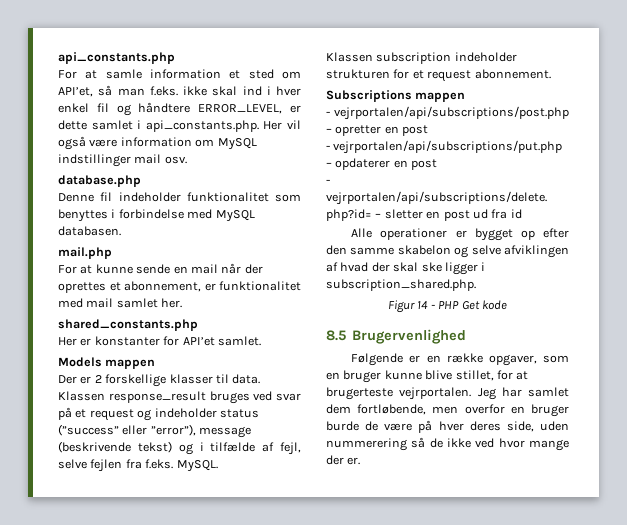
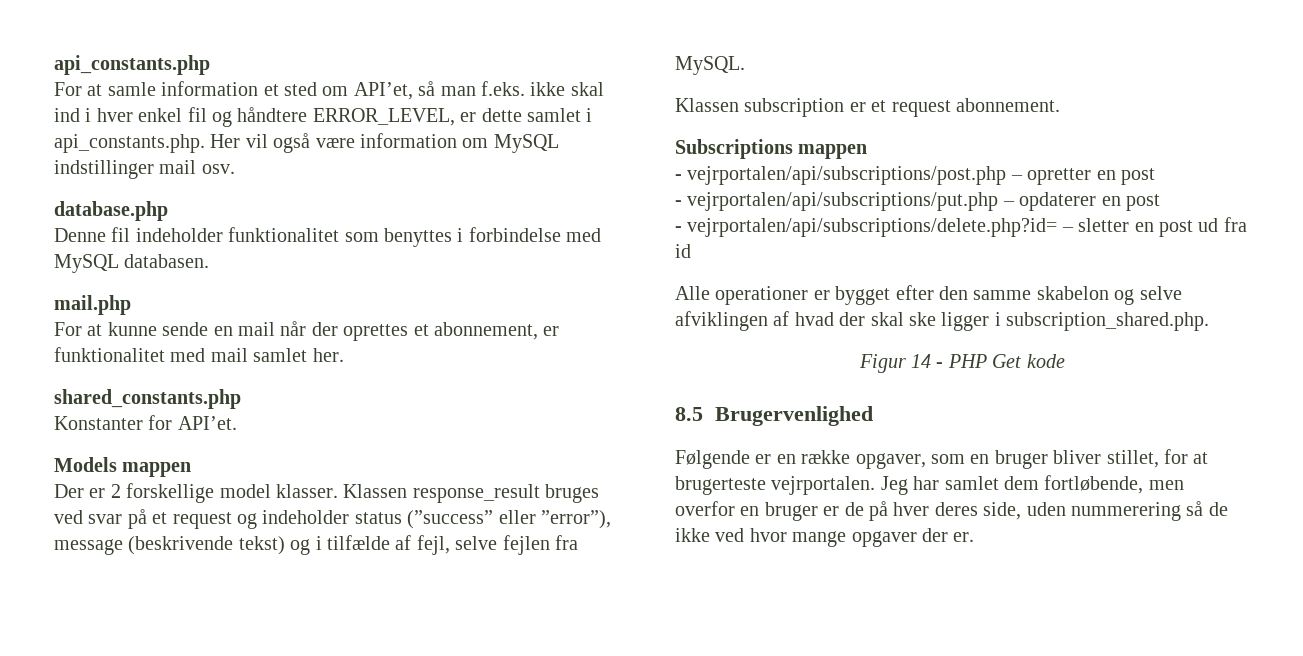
- Her er konstanter for API’et samlet.
+ Konstanter for API’et.
- Der er 2 forskellige klasser til data.
+ Der er 2 forskellige model klasser.
- Klassen response_result bruges ved svar på et request og indeholder status (”success” eller ”error”), message (beskrivende tekst) og i tilfælde af fejl, selve fejlen fra f.eks. MySQL.
+ Klassen response_result bruges ved svar på et request og indeholder status (”success” eller ”error”), message (beskrivende tekst) og i tilfælde af fejl, selve fejlen fra MySQL.
- Klassen subscription indeholder strukturen for et request abonnement.
+ Klassen subscription er et request abonnement.
- Alle operationer er bygget op efter den samme skabelon og selve afviklingen af hvad der skal ske ligger i subscription_shared.php.
+ Alle operationer er bygget efter den samme skabelon og selve afviklingen af hvad der skal ske ligger i subscription_shared.php.
- Følgende er en række opgaver, som en bruger kunne blive stillet, for at brugerteste vejrportalen.
+ Følgende er en række opgaver, som en bruger bliver stillet, for at brugerteste vejrportalen.
- Jeg har samlet dem fortløbende, men overfor en bruger burde de være på hver deres side, uden nummerering så de ikke ved hvor mange der er.
+ Jeg har samlet dem fortløbende, men overfor en bruger er de på hver deres side, uden nummerering så de ikke ved hvor mange opgaver der er.

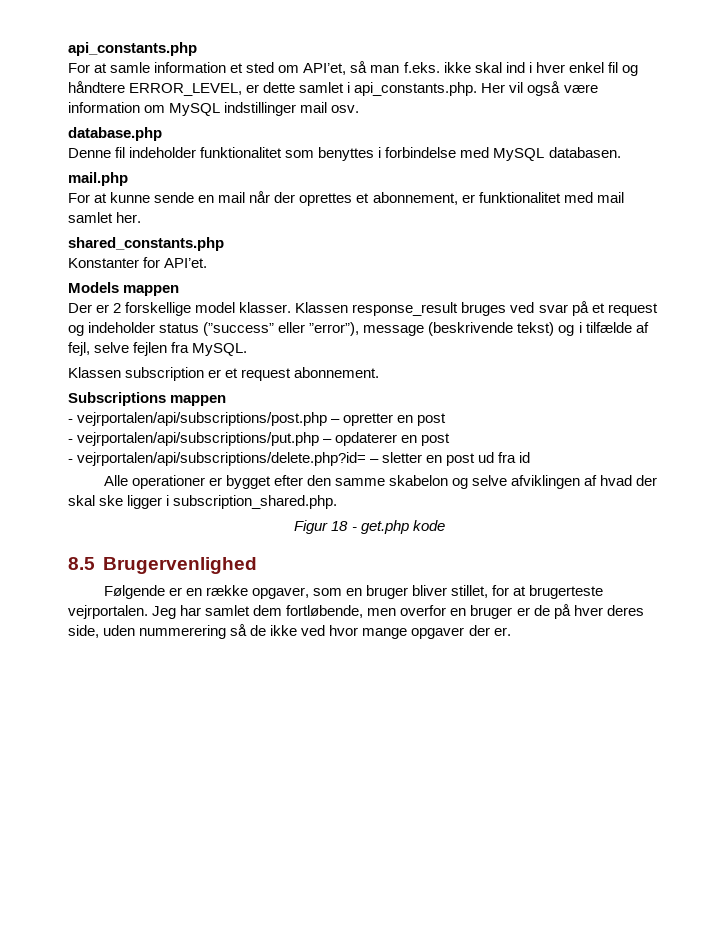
- Figur 14 - PHP Get kode
+ Figur 18 - get.php kode

